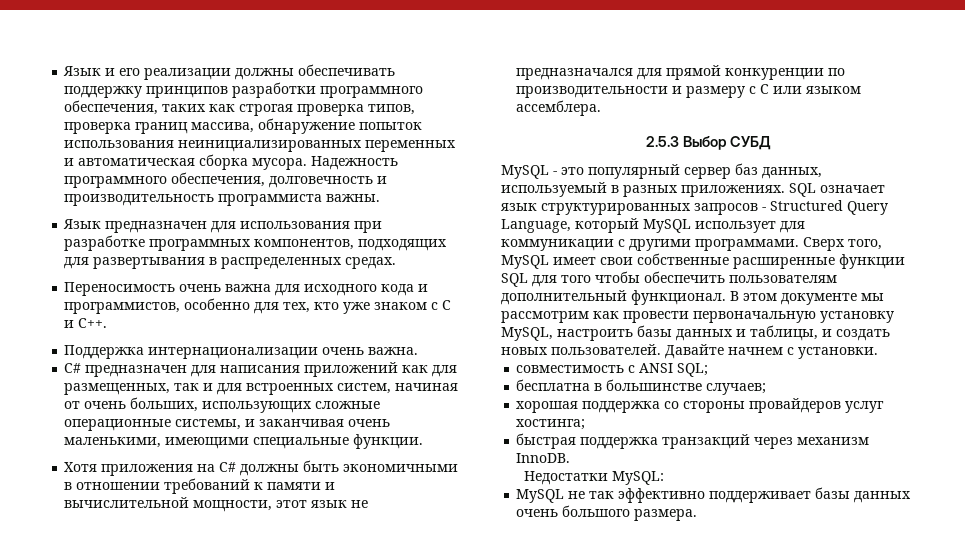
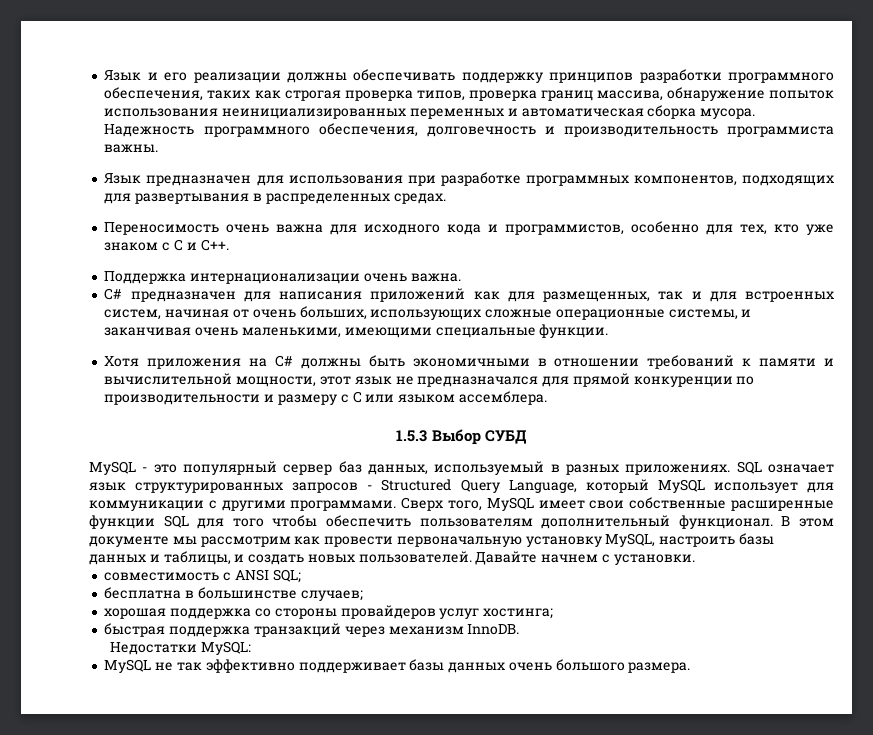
- 2.5.3 Выбор СУБД
+ 1.5.3 Выбор СУБД

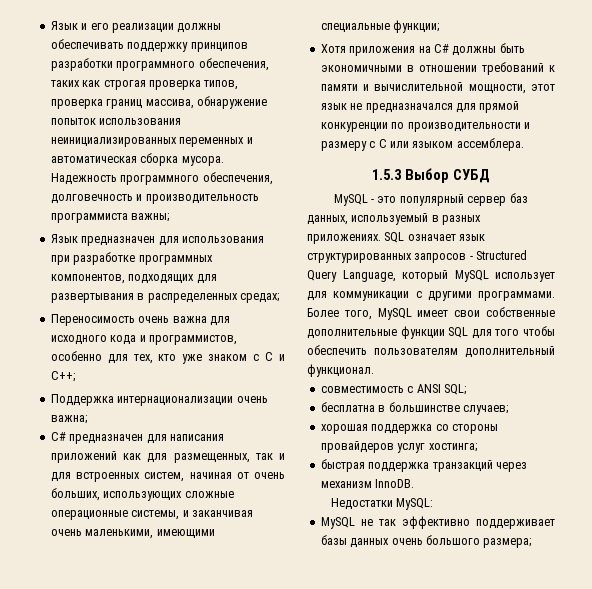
- Надежность программного обеспечения, долговечность и производительность программиста важны.
+ Надежность программного обеспечения, долговечность и производительность программиста важны;
- Язык предназначен для использования при разработке программных компонентов, подходящих для развертывания в распределенных средах.
+ Язык предназначен для использования при разработке программных компонентов, подходящих для развертывания в распределенных средах;
- Переносимость очень важна для исходного кода и программистов, особенно для тех, кто уже знаком с C и C++.
+ Переносимость очень важна для исходного кода и программистов, особенно для тех, кто уже знаком с C и C++;
- Поддержка интернационализации очень важна.
+ Поддержка интернационализации очень важна;
- C# предназначен для написания приложений как для размещенных, так и для встроенных систем, начиная от очень больших, использующих сложные операционные системы, и заканчивая очень маленькими, имеющими специальные функции.
+ C# предназначен для написания приложений как для размещенных, так и для встроенных систем, начиная от очень больших, использующих сложные операционные системы, и заканчивая очень маленькими, имеющими специальные функции;
- Сверх того, MySQL имеет свои собственные расширенные функции SQL для того чтобы обеспечить пользователям дополнительный функционал. В этом документе мы рассмотрим как провести первоначальную установку MySQL, настроить базы данных и таблицы, и создать новых пользователей. Давайте начнем с установки.
+ Более того, MySQL имеет свои собственные дополнительные функции SQL для того чтобы обеспечить пользователям дополнительный функционал.
- MySQL не так эффективно поддерживает базы данных очень большого размера.
+ MySQL не так эффективно поддерживает базы данных очень большого размера;

